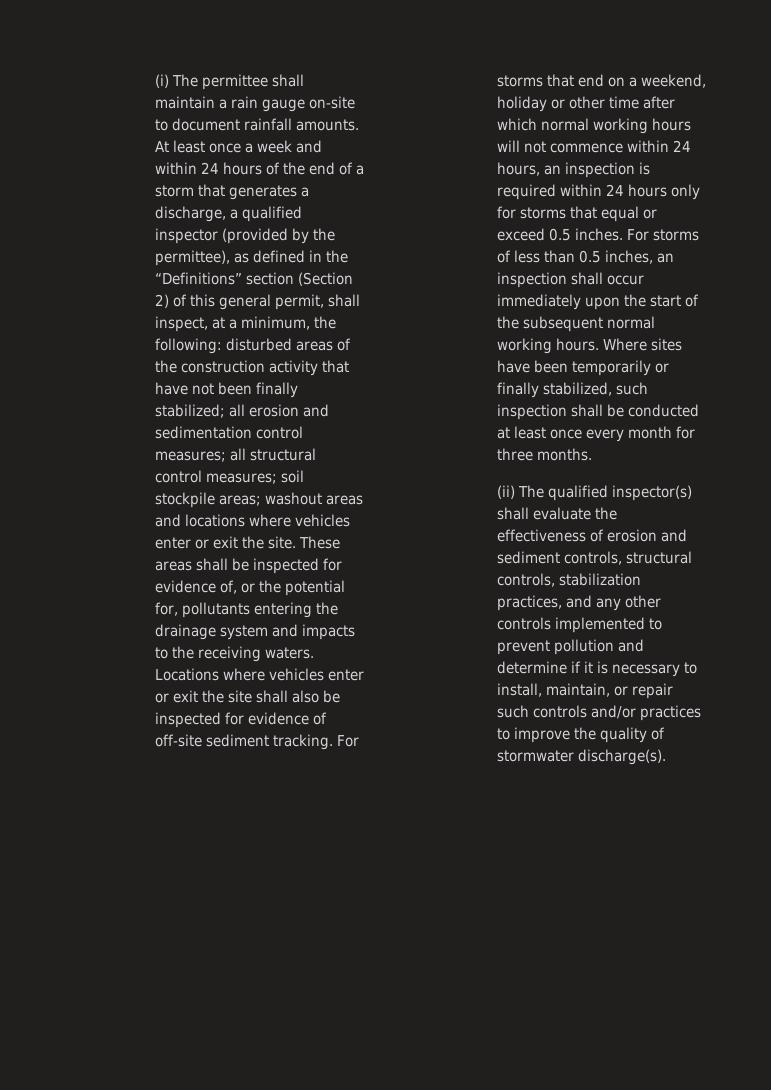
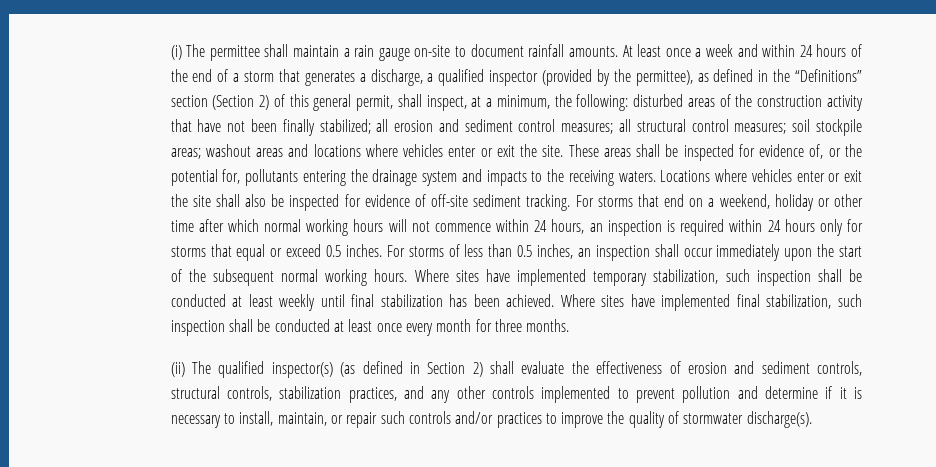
- all erosion and sedimentation control measures;
+ all erosion and sediment control measures;
- Where sites have been temporarily or finally stabilized, such inspection shall be conducted at least once every month for three months.
+ Where sites have implemented temporary stabilization, such inspection shall be conducted at least weekly until final stabilization has been achieved. Where sites have implemented final stabilization, such inspection shall be conducted at least once every month for three months.
- (ii) The qualified inspector(s) shall evaluate the effectiveness of erosion and sediment controls, structural controls, stabilization practices, and any other controls implemented to prevent pollution and determine if it is necessary to install, maintain, or repair such controls and/or practices to improve the quality of stormwater discharge(s).
+ (ii) The qualified inspector(s) (as defined in Section 2) shall evaluate the effectiveness of erosion and sediment controls, structural controls, stabilization practices, and any other controls implemented to prevent pollution and determine if it is necessary to install, maintain, or repair such controls and/or practices to improve the quality of stormwater discharge(s).

